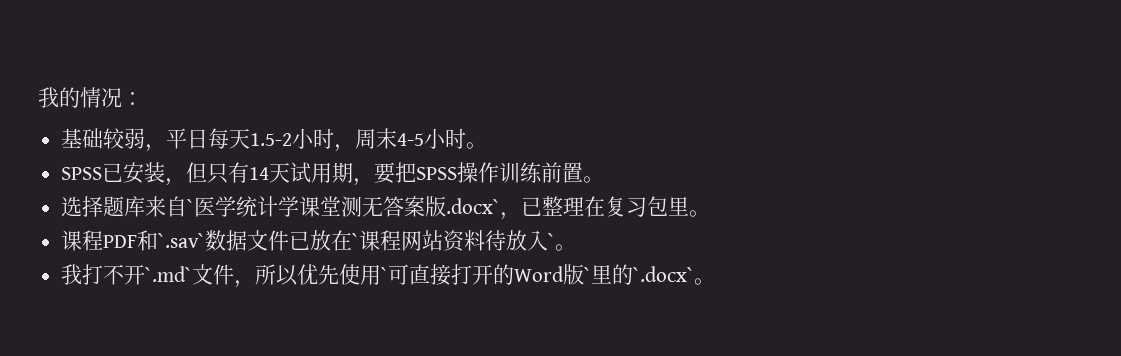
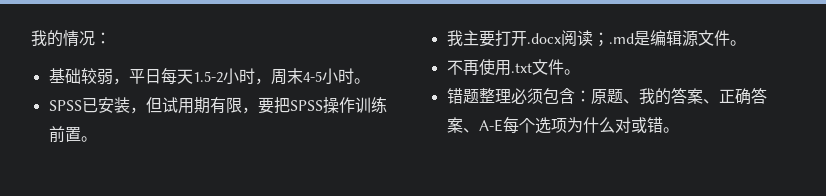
- SPSS已安装，但只有14天试用期，要把SPSS操作训练前置。
+ SPSS已安装，但试用期有限，要把SPSS操作训练前置。
- 选择题库来自`医学统计学课堂测无答案版.docx`，已整理在复习包里。
- 课程PDF和`.sav`数据文件已放在`课程网站资料待放入`。
- 我打不开`.md`文件，所以优先使用`可直接打开的Word版`里的`.docx`。
+ 我主要打开.docx阅读；.md是编辑源文件。
+ 不再使用.txt文件。
+ 错题整理必须包含：原题、我的答案、正确答案、A-E每个选项为什么对或错。

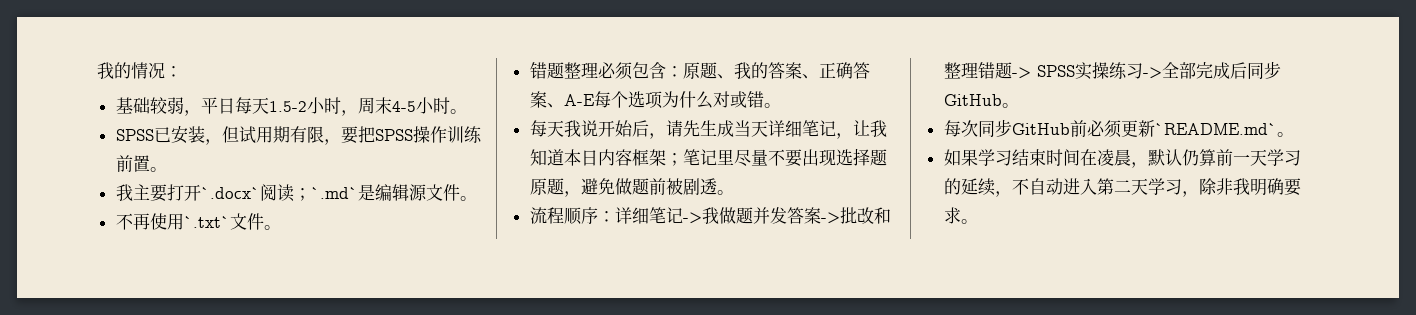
- 我主要打开.docx阅读；.md是编辑源文件。
+ 我主要打开`.docx`阅读；`.md`是编辑源文件。
- 不再使用.txt文件。
+ 不再使用`.txt`文件。
+ 每天我说开始后，请先生成当天详细笔记，让我知道本日内容框架；笔记里尽量不要出现选择题原题，避免做题前被剧透。
+ 流程顺序：详细笔记->我做题并发答案->批改和整理错题-> SPSS实操练习->全部完成后同步GitHub。
+ 每次同步GitHub前必须更新`README.md`。
+ 如果学习结束时间在凌晨，默认仍算前一天学习的延续，不自动进入第二天学习，除非我明确要求。

